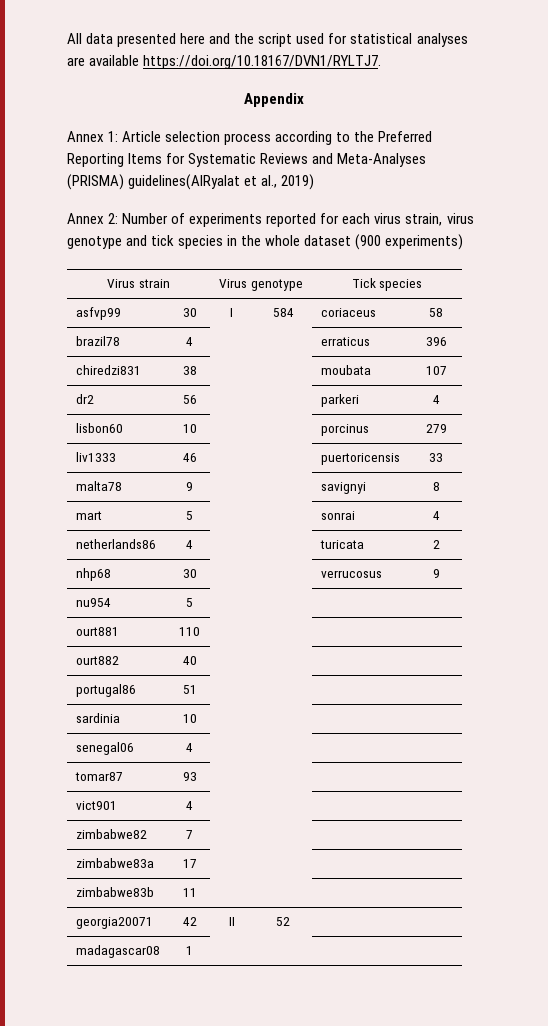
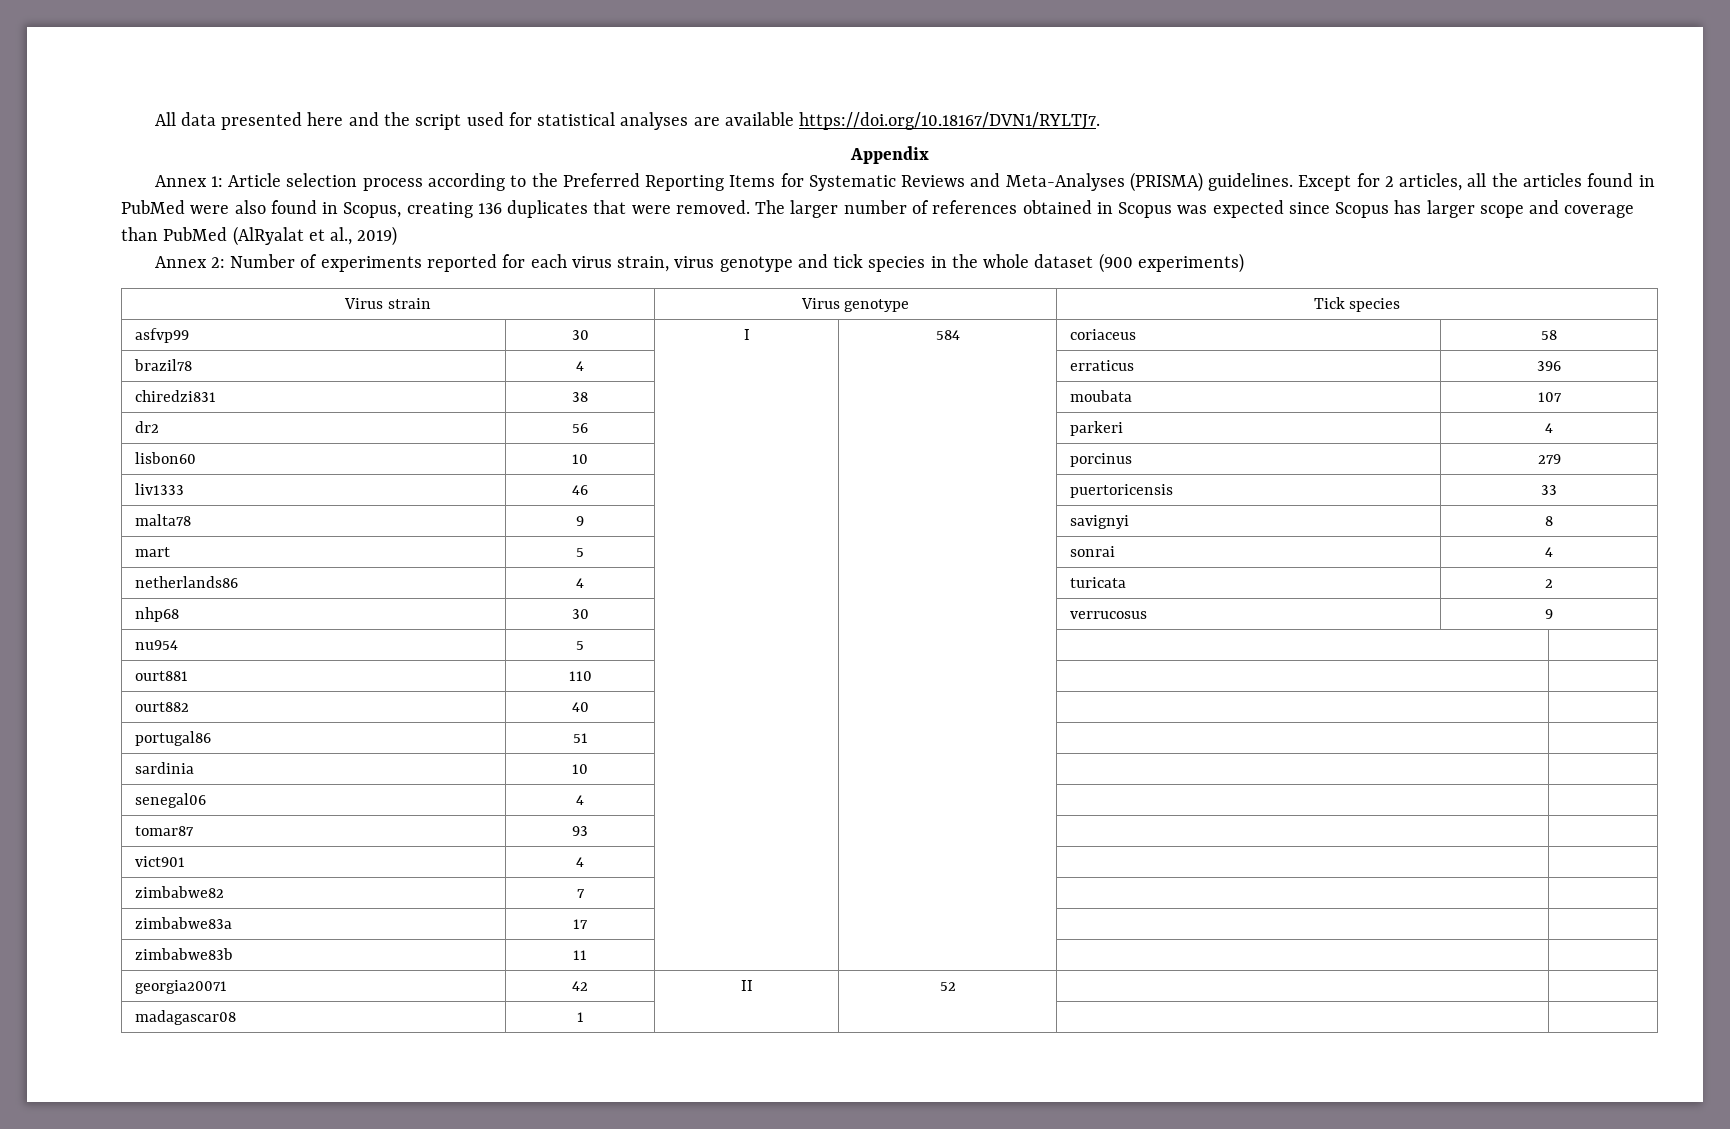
- Annex 1: Article selection process according to the Preferred Reporting Items for Systematic Reviews and Meta-Analyses (PRISMA) guidelines(AlRyalat et al., 2019)
+ Annex 1: Article selection process according to the Preferred Reporting Items for Systematic Reviews and Meta-Analyses (PRISMA) guidelines. Except for 2 articles, all the articles found in PubMed were also found in Scopus, creating 136 duplicates that were removed. The larger number of references obtained in Scopus was expected since Scopus has larger scope and coverage than PubMed (AlRyalat et al., 2019)

